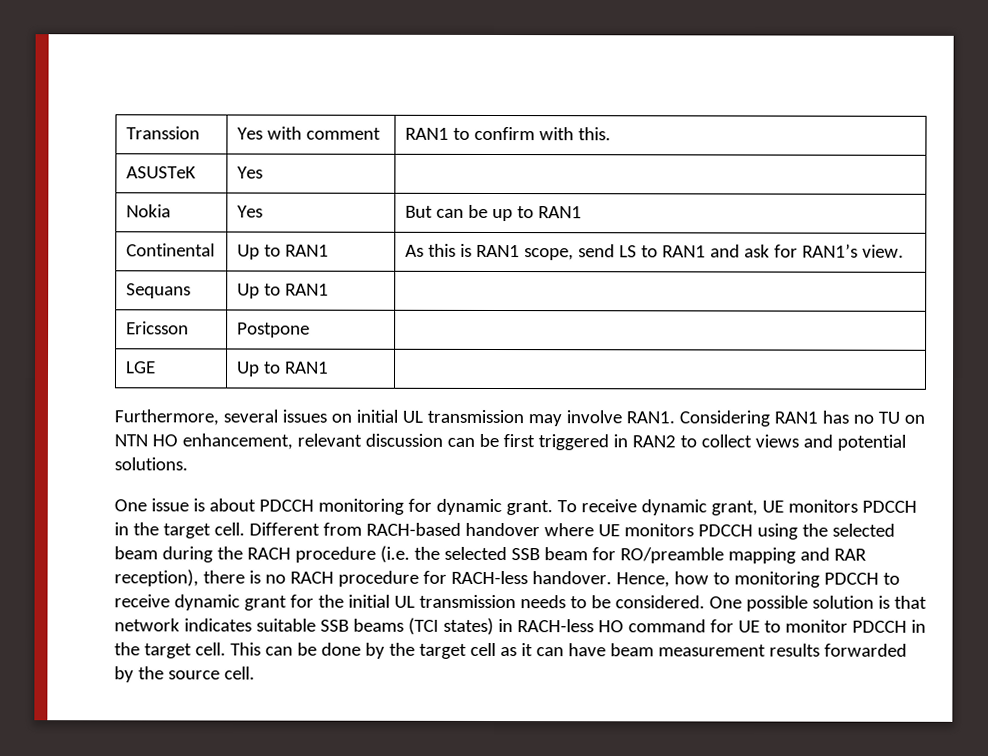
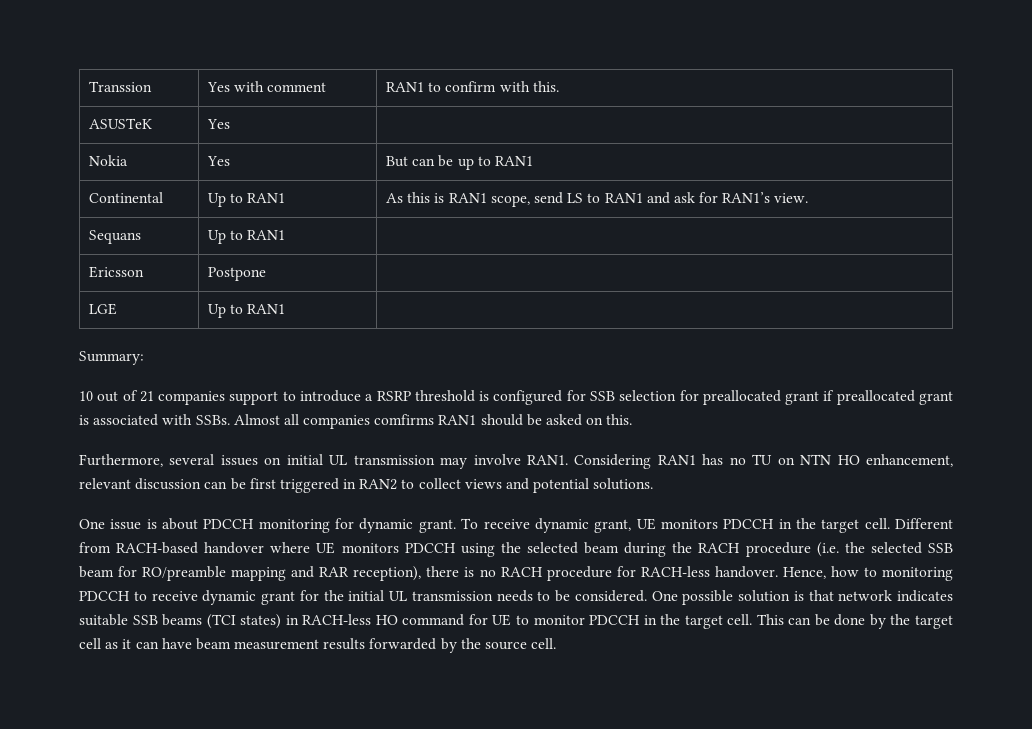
+ Summary:
+ 10 out of 21 companies support to introduce a RSRP threshold is configured for SSB selection for preallocated grant if preallocated grant is associated with SSBs. Almost all companies comfirms RAN1 should be asked on this.

